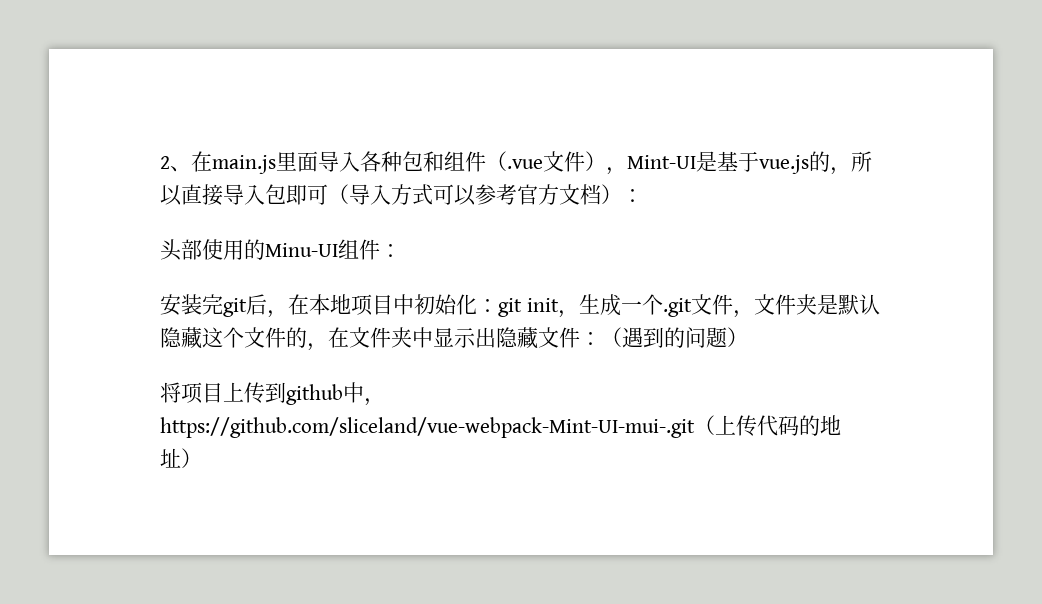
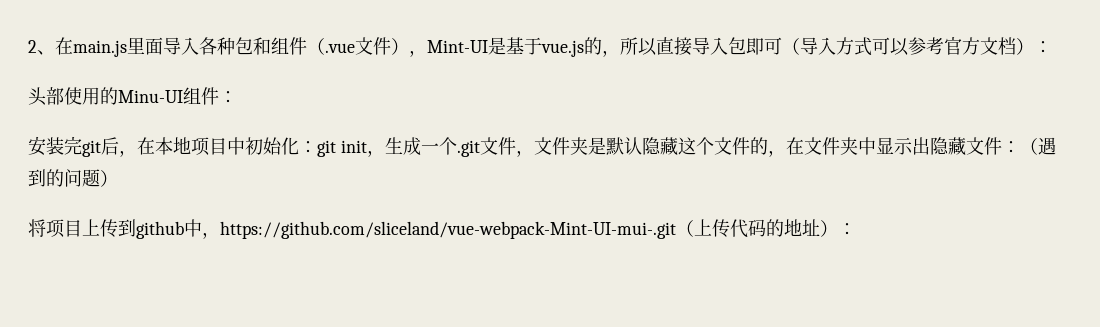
- 将项目上传到github中，https://github.com/sliceland/vue-webpack-Mint-UI-mui-.git（上传代码的地址）
+ 将项目上传到github中，https://github.com/sliceland/vue-webpack-Mint-UI-mui-.git（上传代码的地址）：

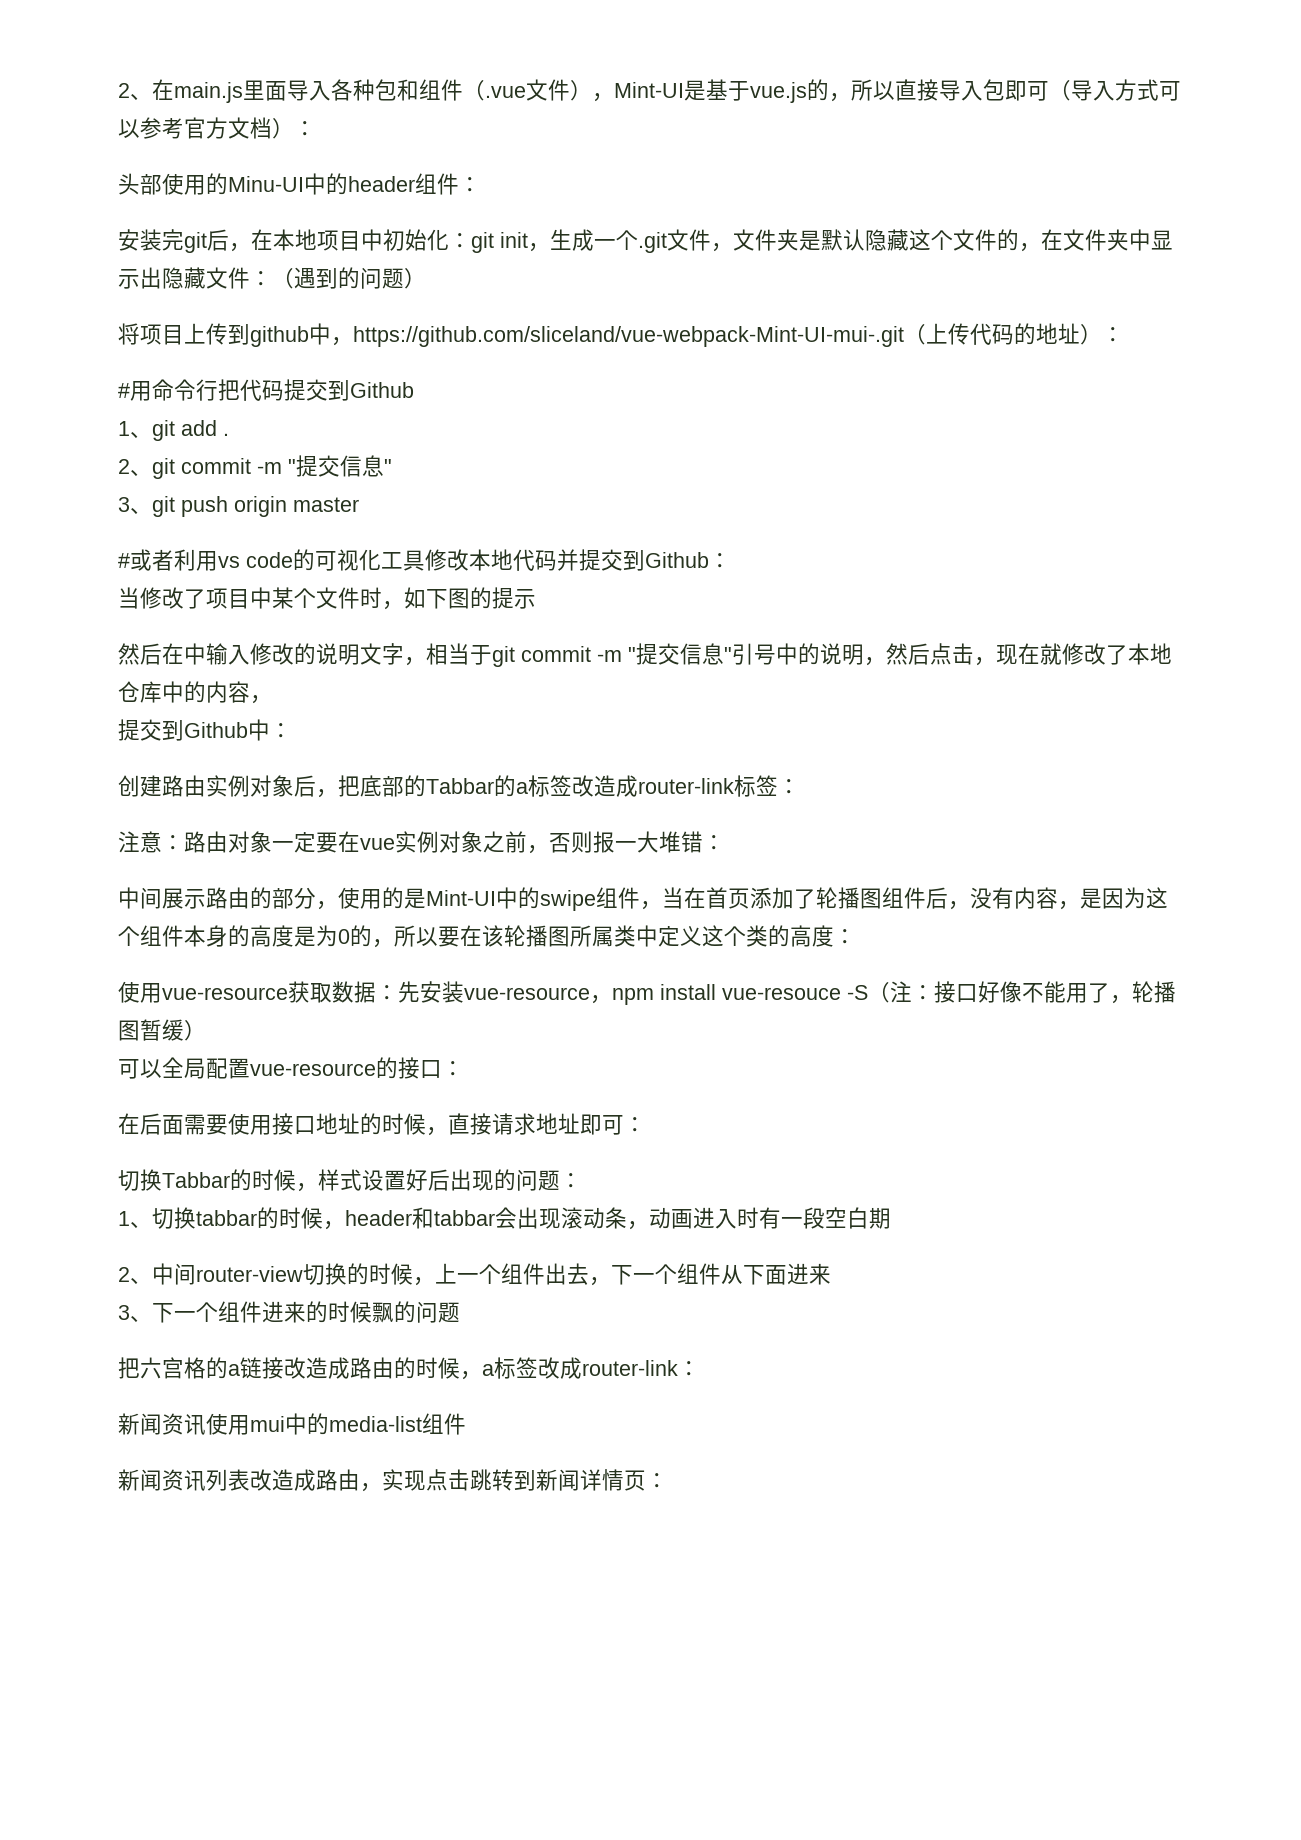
- 头部使用的Minu-UI组件：
+ 头部使用的Minu-UI中的header组件：
+ #用命令行把代码提交到Github
+ 1、git add .
+ 2、git commit -m "提交信息"
+ 3、git push origin master
+ #或者利用vs code的可视化工具修改本地代码并提交到Github：
+ 当修改了项目中某个文件时，如下图的提示
+ 然后在中输入修改的说明文字，相当于git commit -m "提交信息"引号中的说明，然后点击，现在就修改了本地仓库中的内容，
+ 提交到Github中：
+ 创建路由实例对象后，把底部的Tabbar的a标签改造成router-link标签：
+ 注意：路由对象一定要在vue实例对象之前，否则报一大堆错：
+ 中间展示路由的部分，使用的是Mint-UI中的swipe组件，当在首页添加了轮播图组件后，没有内容，是因为这个组件本身的高度是为0的，所以要在该轮播图所属类中定义这个类的高度：
+ 使用vue-resource获取数据：先安装vue-resource，npm install vue-resouce -S（注：接口好像不能用了，轮播图暂缓）
+ 可以全局配置vue-resource的接口：
+ 在后面需要使用接口地址的时候，直接请求地址即可：
+ 切换Tabbar的时候，样式设置好后出现的问题：
+ 1、切换tabbar的时候，header和tabbar会出现滚动条，动画进入时有一段空白期
+ 2、中间router-view切换的时候，上一个组件出去，下一个组件从下面进来
+ 3、下一个组件进来的时候飘的问题
+ 把六宫格的a链接改造成路由的时候，a标签改成router-link：
+ 新闻资讯使用mui中的media-list组件
+ 新闻资讯列表改造成路由，实现点击跳转到新闻详情页：

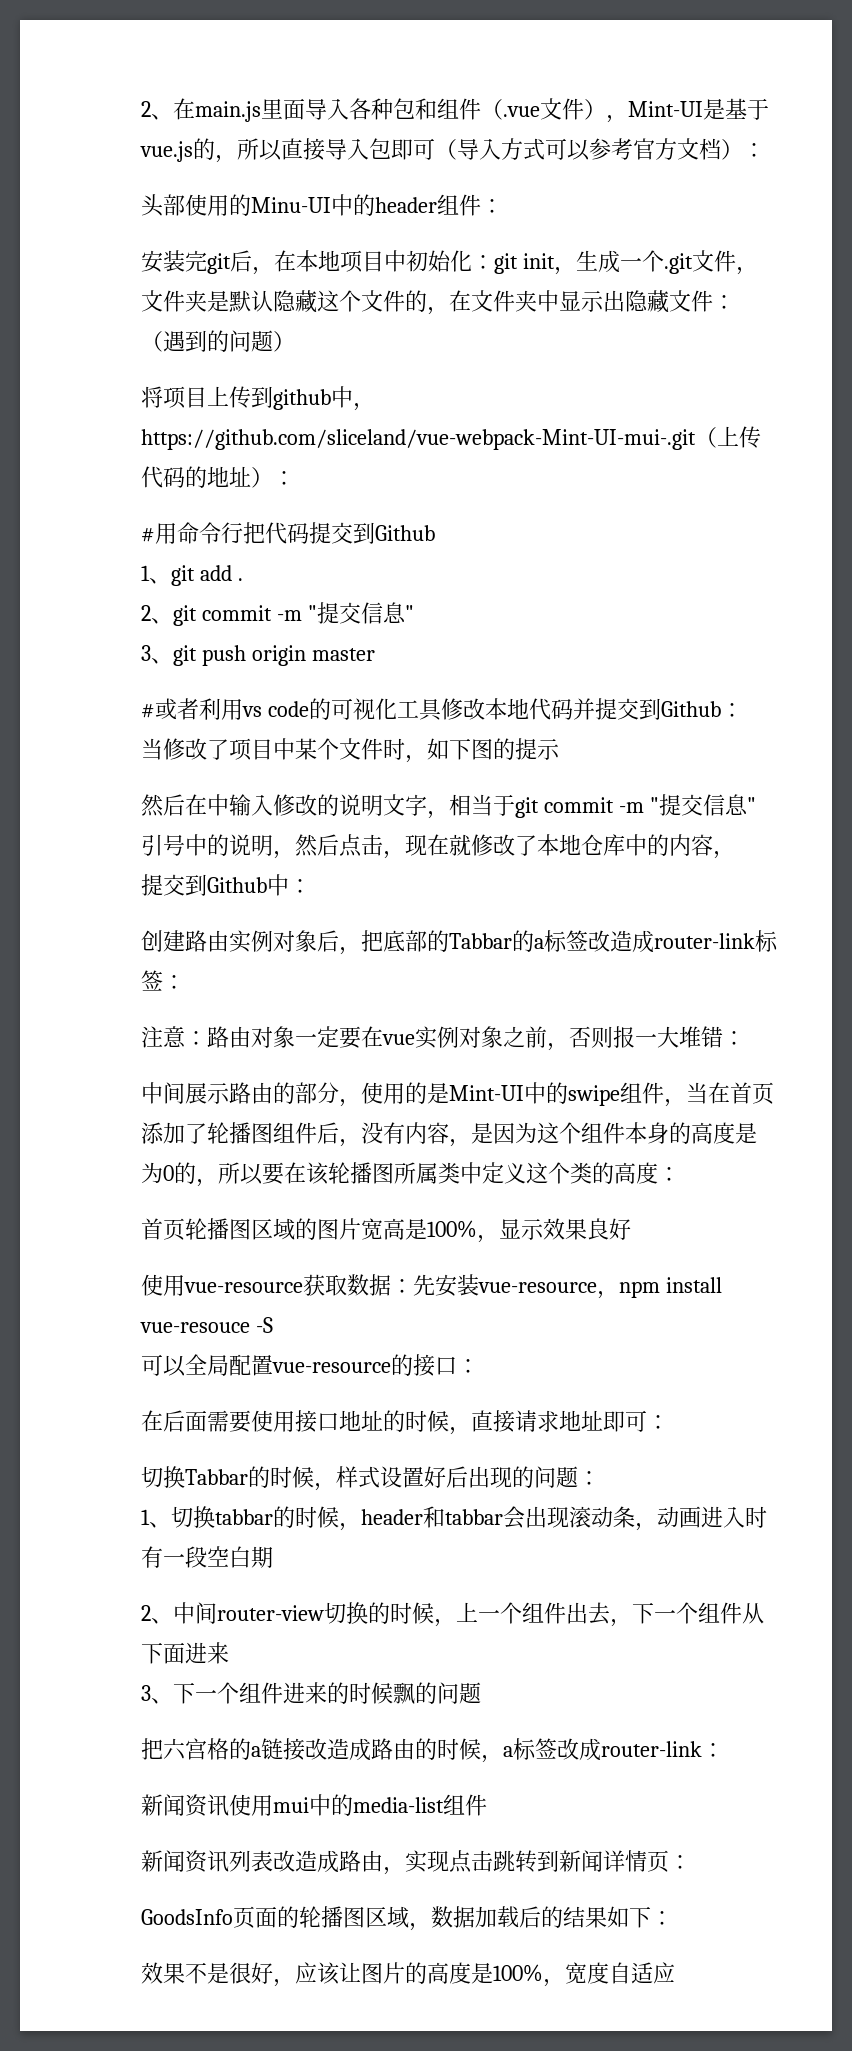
+ 首页轮播图区域的图片宽高是100%，显示效果良好
- 使用vue-resource获取数据：先安装vue-resource，npm install vue-resouce -S（注：接口好像不能用了，轮播图暂缓）
+ 使用vue-resource获取数据：先安装vue-resource，npm install vue-resouce -S
+ GoodsInfo页面的轮播图区域，数据加载后的结果如下：
+ 效果不是很好，应该让图片的高度是100%，宽度自适应

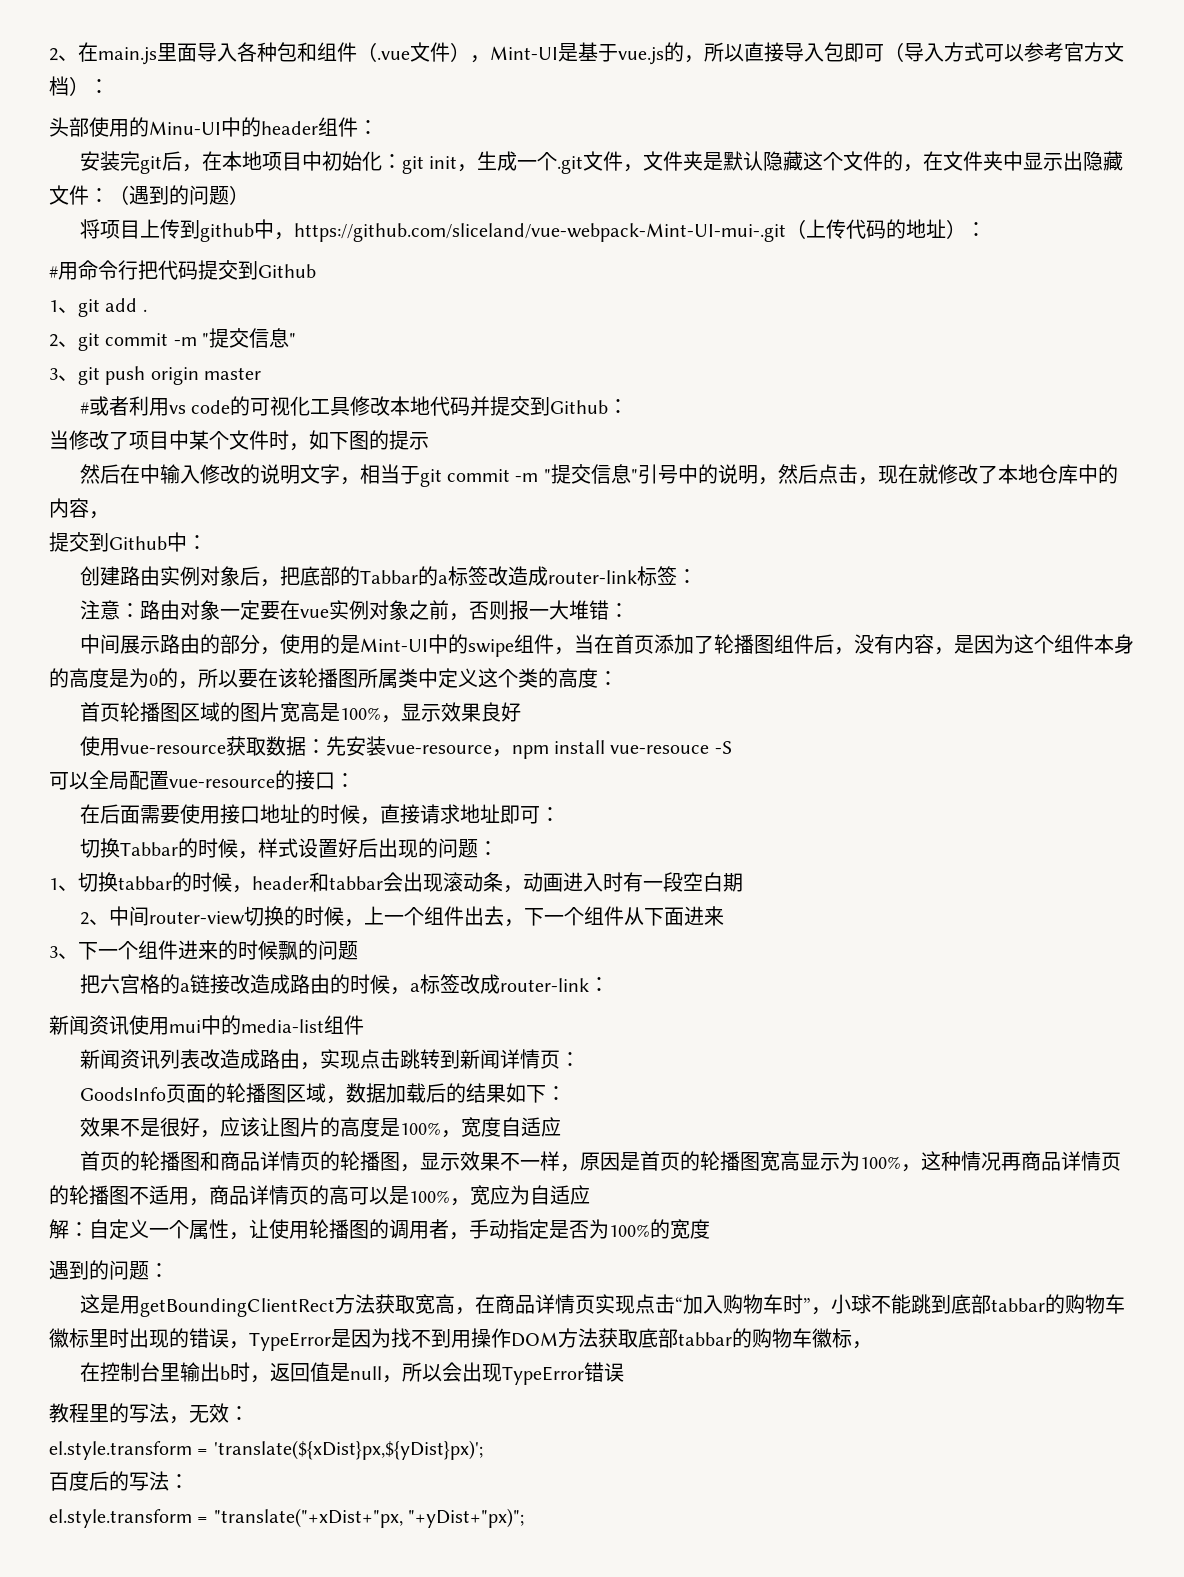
+ 首页的轮播图和商品详情页的轮播图，显示效果不一样，原因是首页的轮播图宽高显示为100%，这种情况再商品详情页的轮播图不适用，商品详情页的高可以是100%，宽应为自适应
+ 解：自定义一个属性，让使用轮播图的调用者，手动指定是否为100%的宽度
+ 遇到的问题：
+ 这是用getBoundingClientRect方法获取宽高，在商品详情页实现点击“加入购物车时”，小球不能跳到底部tabbar的购物车徽标里时出现的错误，TypeError是因为找不到用操作DOM方法获取底部tabbar的购物车徽标，
+ 在控制台里输出b时，返回值是null，所以会出现TypeError错误
+ 教程里的写法，无效：
+ el.style.transform = 'translate(${xDist}px,${yDist}px)';
+ 百度后的写法：
+ el.style.transform = "translate("+xDist+"px, "+yDist+"px)";

